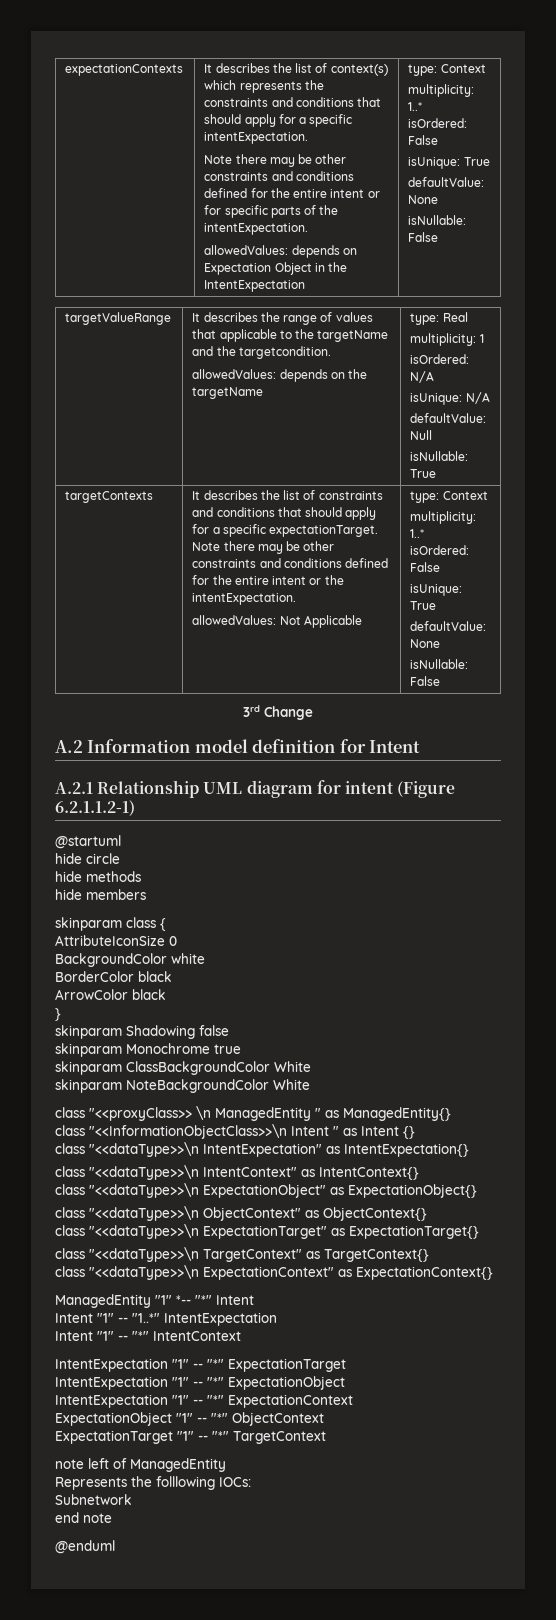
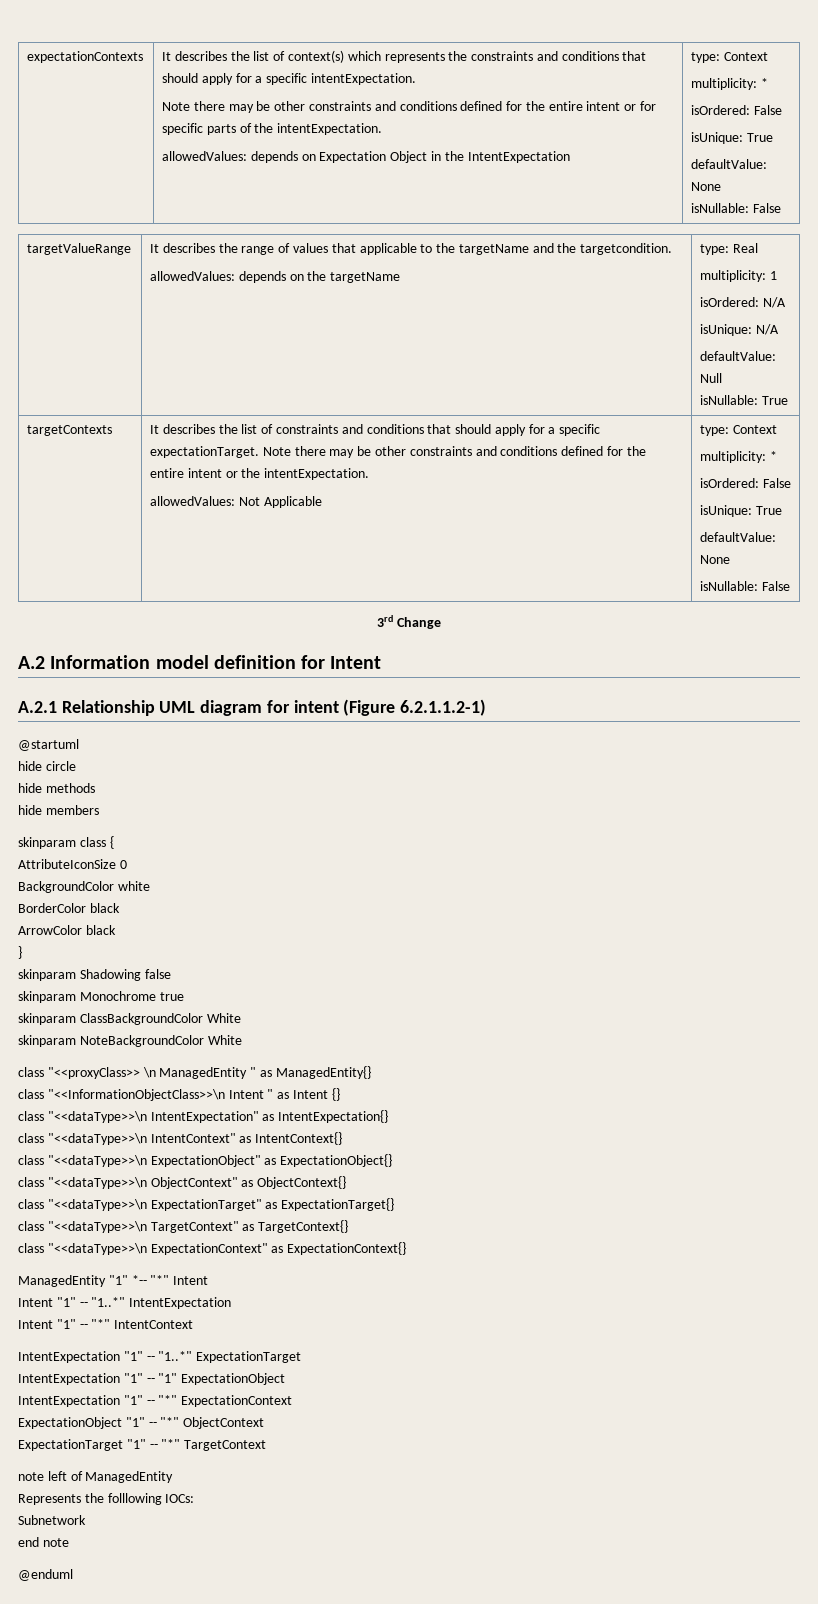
  allowedValues: depends on Expectation Object in the IntentExpectation | type: Context
- multiplicity: 1..*
+ multiplicity: *
  allowedValues: Not Applicable | type: Context
- multiplicity: 1..*
+ multiplicity: *
- IntentExpectation "1" -- "*" ExpectationTarget
+ IntentExpectation "1" -- "1..*" ExpectationTarget
- IntentExpectation "1" -- "*" ExpectationObject
+ IntentExpectation "1" -- "1" ExpectationObject

